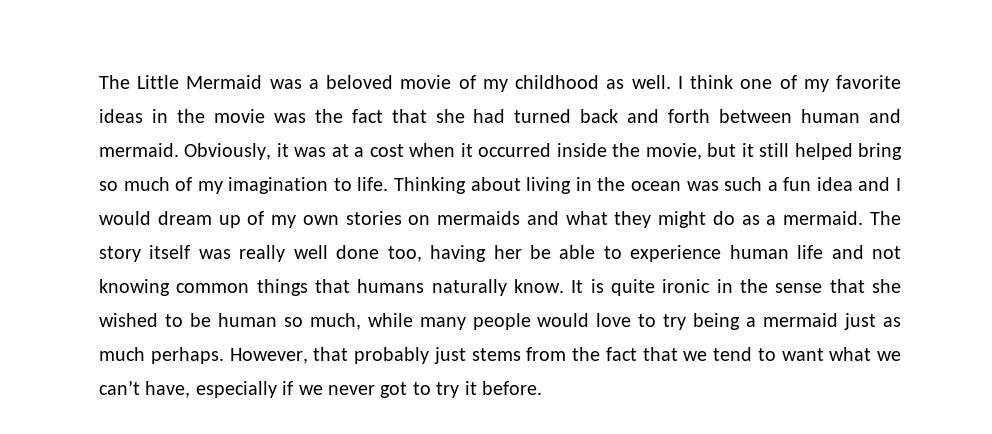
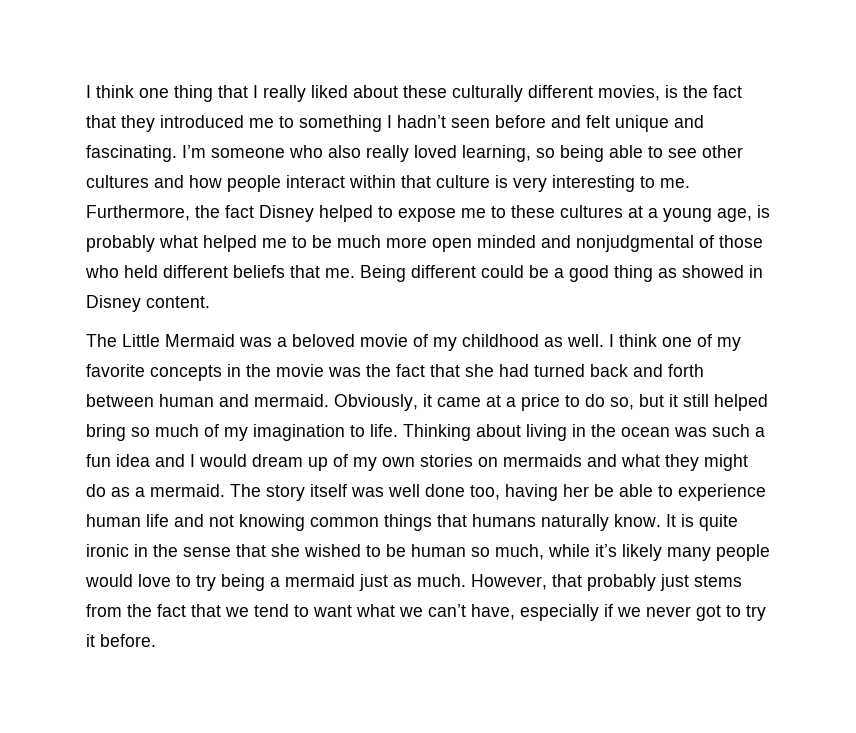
+ I think one thing that I really liked about these culturally different movies, is the fact that they introduced me to something I hadn’t seen before and felt unique and fascinating. I’m someone who also really loved learning, so being able to see other cultures and how people interact within that culture is very interesting to me. Furthermore, the fact Disney helped to expose me to these cultures at a young age, is probably what helped me to be much more open minded and nonjudgmental of those who held different beliefs that me. Being different could be a good thing as showed in Disney content.
- I think one of my favorite ideas in the movie was the fact that she had turned back and forth between human and mermaid.
+ I think one of my favorite concepts in the movie was the fact that she had turned back and forth between human and mermaid.
- Obviously, it was at a cost when it occurred inside the movie, but it still helped bring so much of my imagination to life.
+ Obviously, it came at a price to do so, but it still helped bring so much of my imagination to life.
- The story itself was really well done too, having her be able to experience human life and not knowing common things that humans naturally know.
+ The story itself was well done too, having her be able to experience human life and not knowing common things that humans naturally know.
- It is quite ironic in the sense that she wished to be human so much, while many people would love to try being a mermaid just as much perhaps.
+ It is quite ironic in the sense that she wished to be human so much, while it’s likely many people would love to try being a mermaid just as much.

